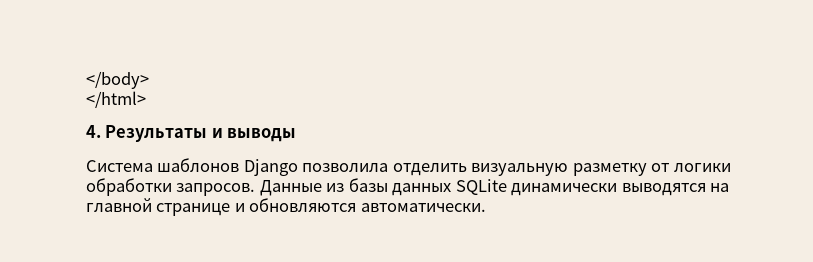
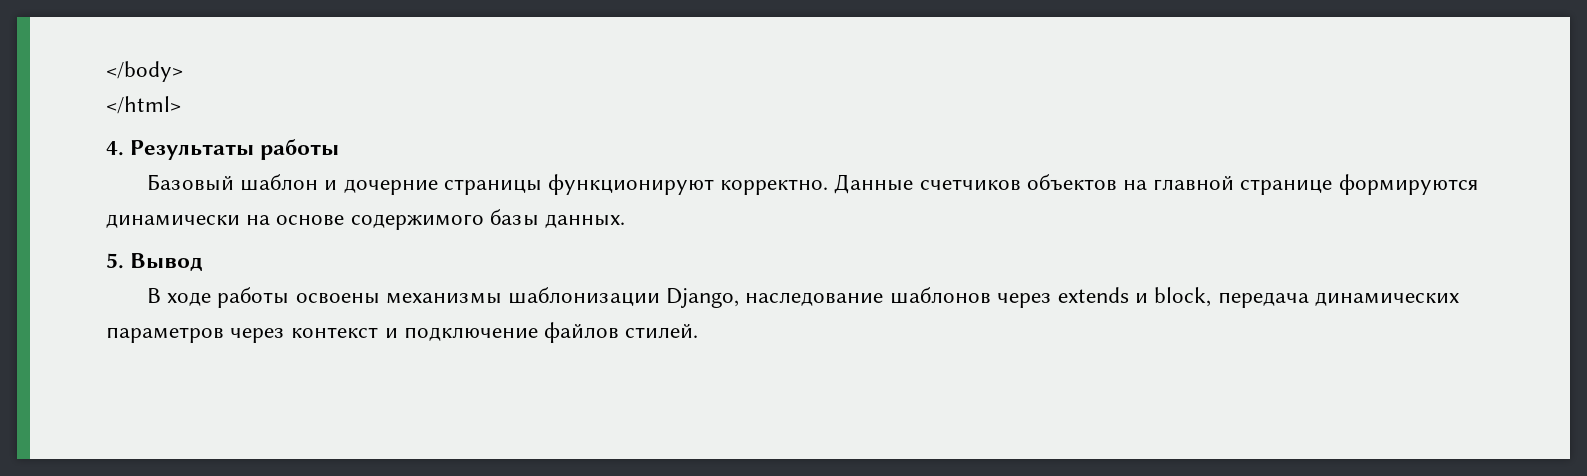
- 4. Результаты и выводы
- Система шаблонов Django позволила отделить визуальную разметку от логики обработки запросов. Данные из базы данных SQLite динамически выводятся на главной странице и обновляются автоматически.
+ 4. Результаты работы
+ Базовый шаблон и дочерние страницы функционируют корректно. Данные счетчиков объектов на главной странице формируются динамически на основе содержимого базы данных.
+ 5. Вывод
+ В ходе работы освоены механизмы шаблонизации Django, наследование шаблонов через extends и block, передача динамических параметров через контекст и подключение файлов стилей.

